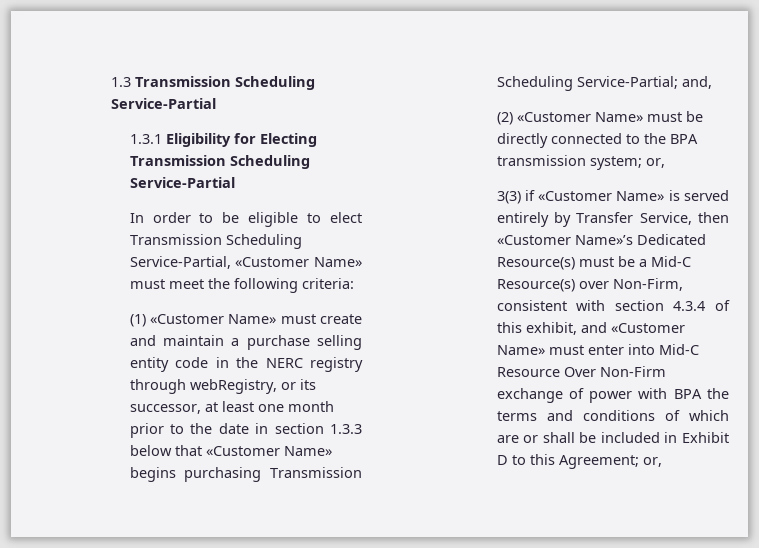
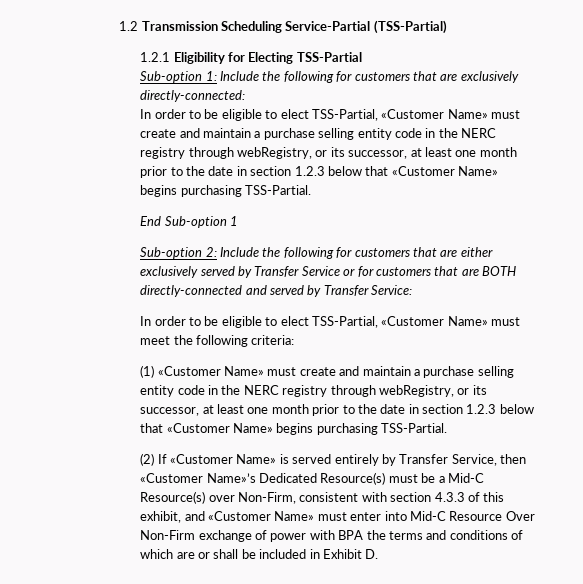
- 1.3 Transmission Scheduling Service-Partial
- 1.3.1 Eligibility for Electing Transmission Scheduling Service-Partial
- In order to be eligible to elect Transmission Scheduling Service-Partial, «Customer Name» must meet the following criteria:
+ 1.2 Transmission Scheduling Service-Partial (TSS-Partial)
+ 1.2.1 Eligibility for Electing TSS-Partial
+ Sub-option 1: Include the following for customers that are exclusively directly-connected:
+ In order to be eligible to elect TSS-Partial, «Customer Name» must create and maintain a purchase selling entity code in the NERC registry through webRegistry, or its successor, at least one month prior to the date in section 1.2.3 below that «Customer Name» begins purchasing TSS-Partial.
+ End Sub-option 1
+ Sub-option 2: Include the following for customers that are either exclusively served by Transfer Service or for customers that are BOTH directly-connected and served by Transfer Service:
+ In order to be eligible to elect TSS-Partial, «Customer Name» must meet the following criteria:
- (1) «Customer Name» must create and maintain a purchase selling entity code in the NERC registry through webRegistry, or its successor, at least one month prior to the date in section 1.3.3 below that «Customer Name» begins purchasing Transmission Scheduling Service-Partial; and,
- (2) «Customer Name» must be directly connected to the BPA transmission system; or,
- 3(3) if «Customer Name» is served entirely by Transfer Service, then «Customer Name»’s Dedicated Resource(s) must be a Mid-C Resource(s) over Non-Firm, consistent with section 4.3.4 of this exhibit, and «Customer Name» must enter into Mid-C Resource Over Non-Firm exchange of power with BPA the terms and conditions of which are or shall be included in Exhibit D to this Agreement; or,
+ (1) «Customer Name» must create and maintain a purchase selling entity code in the NERC registry through webRegistry, or its successor, at least one month prior to the date in section 1.2.3 below that «Customer Name» begins purchasing TSS-Partial.
+ (2) If «Customer Name» is served entirely by Transfer Service, then «Customer Name»’s Dedicated Resource(s) must be a Mid-C Resource(s) over Non-Firm, consistent with section 4.3.3 of this exhibit, and «Customer Name» must enter into Mid-C Resource Over Non-Firm exchange of power with BPA the terms and conditions of which are or shall be included in Exhibit D.

